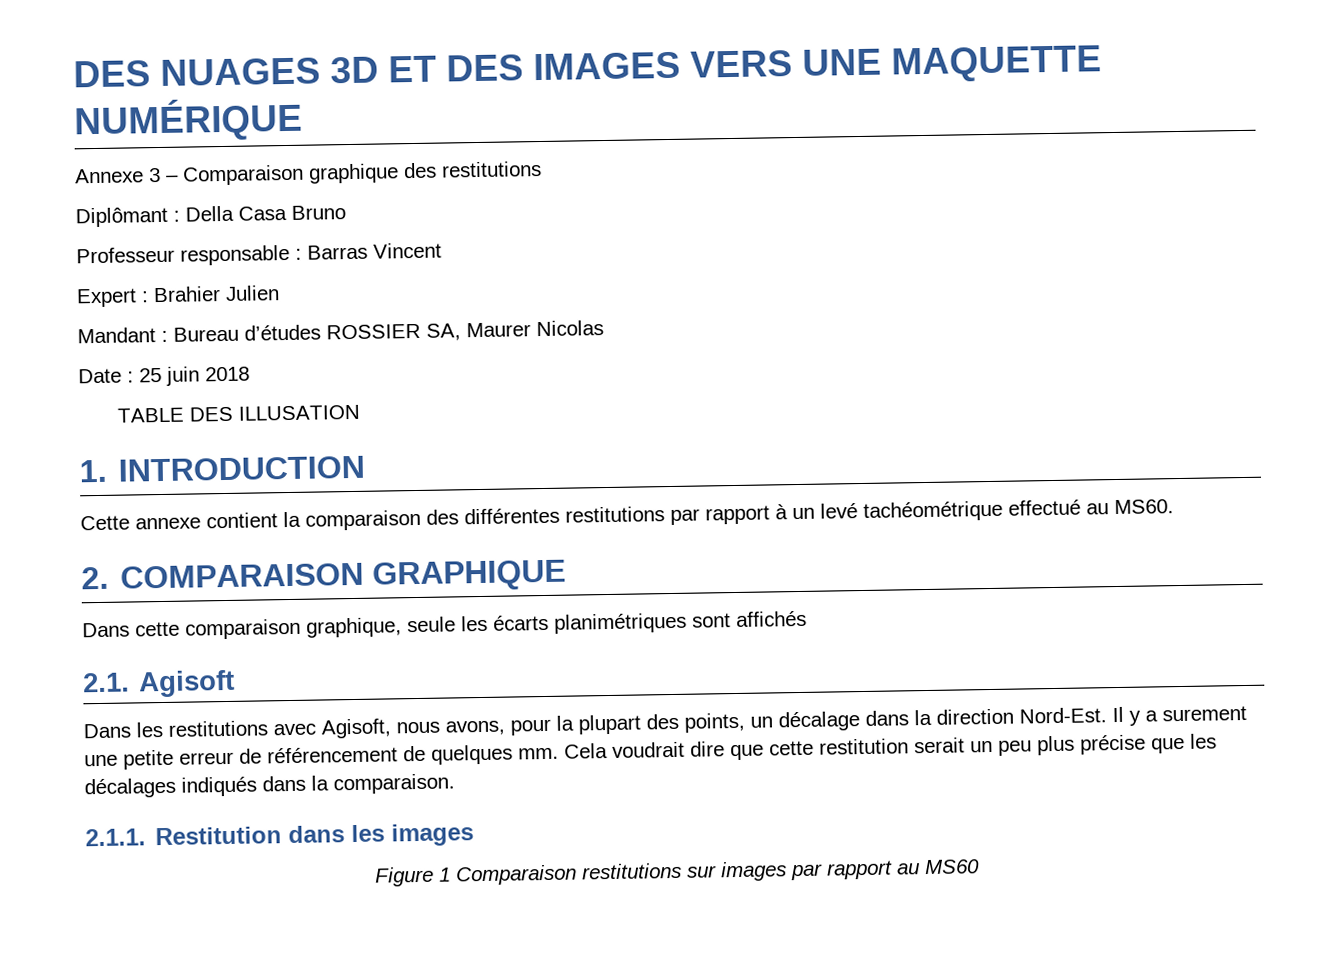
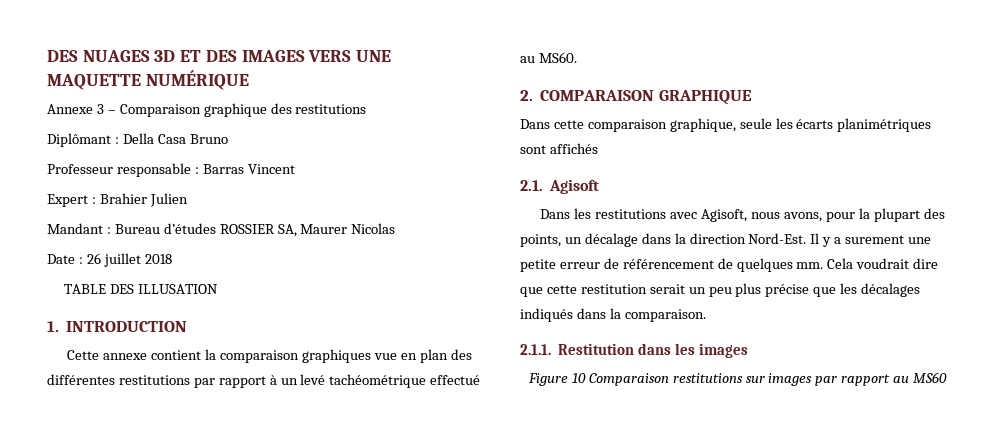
- Date : 25 juin 2018
+ Date : 26 juillet 2018
- Cette annexe contient la comparaison des différentes restitutions par rapport à un levé tachéométrique effectué au MS60.
+ Cette annexe contient la comparaison graphiques vue en plan des différentes restitutions par rapport à un levé tachéométrique effectué au MS60.
- Figure 1 Comparaison restitutions sur images par rapport au MS60
+ Figure 10 Comparaison restitutions sur images par rapport au MS60

